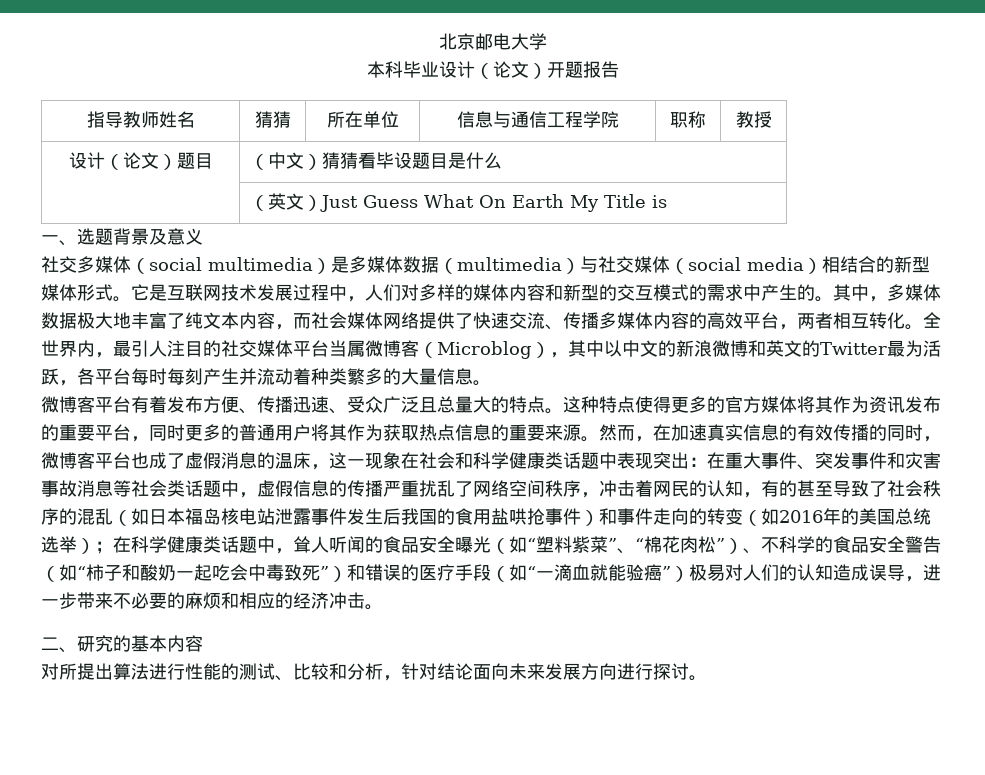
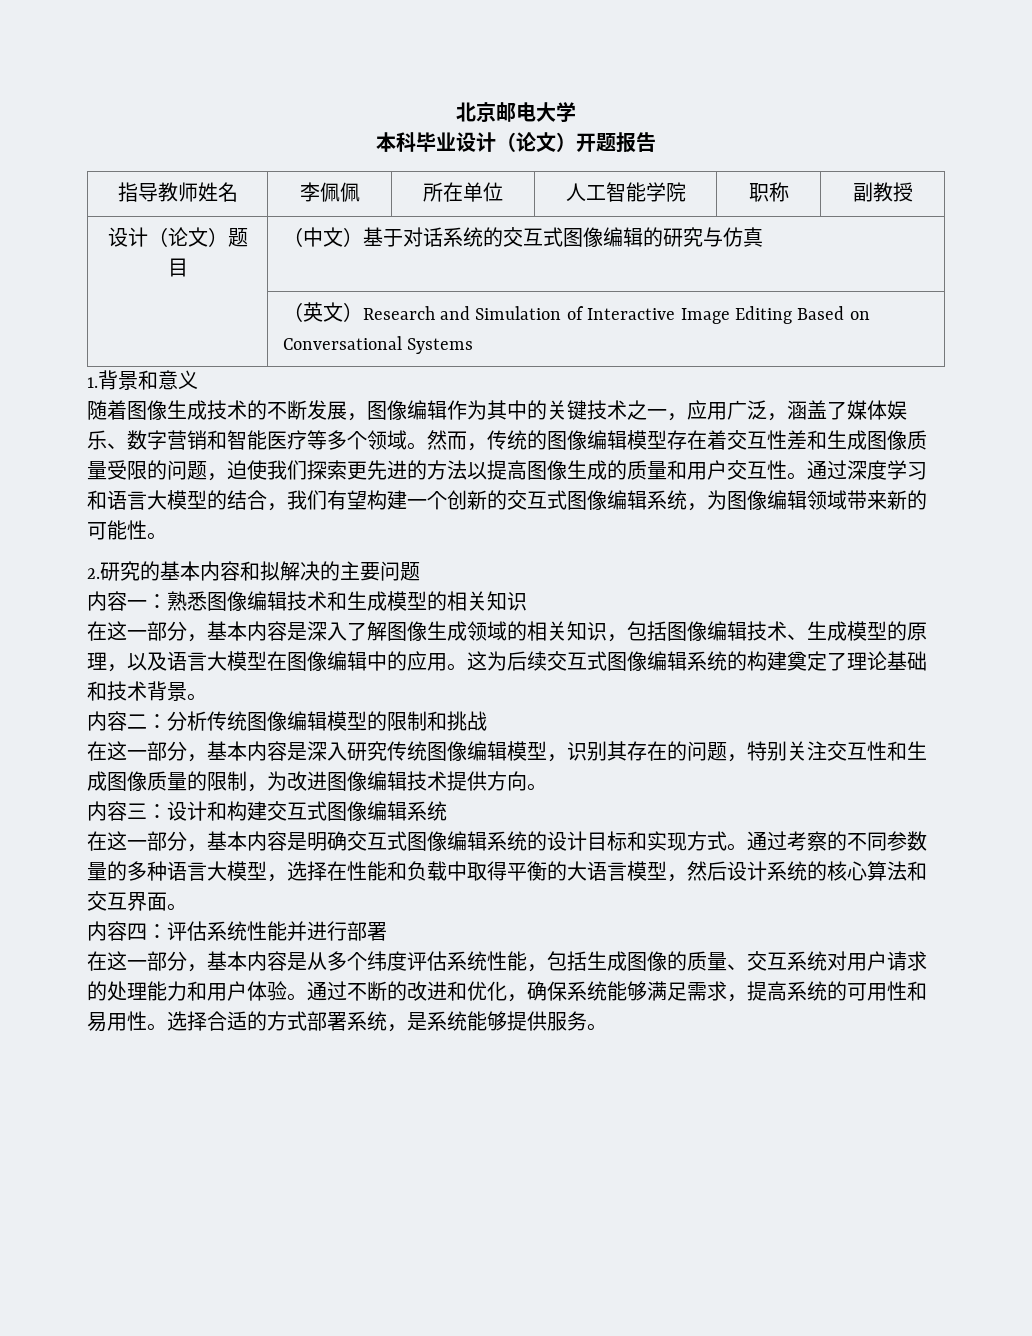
- 指导教师姓名 | 猜猜 | 所在单位 | 信息与通信工程学院 | 职称 | 教授
+ 指导教师姓名 | 李佩佩 | 所在单位 | 人工智能学院 | 职称 | 副教授
- 设计（论文）题目 | （中文）猜猜看毕设题目是什么
- | （英文）Just Guess What On Earth My Title is
- 一、选题背景及意义
- 社交多媒体（social multimedia）是多媒体数据（multimedia）与社交媒体（social media）相结合的新型媒体形式。它是互联网技术发展过程中，人们对多样的媒体内容和新型的交互模式的需求中产生的。其中，多媒体数据极大地丰富了纯文本内容，而社会媒体网络提供了快速交流、传播多媒体内容的高效平台，两者相互转化。全世界内，最引人注目的社交媒体平台当属微博客（Microblog），其中以中文的新浪微博和英文的Twitter最为活跃，各平台每时每刻产生并流动着种类繁多的大量信息。
- 微博客平台有着发布方便、传播迅速、受众广泛且总量大的特点。这种特点使得更多的官方媒体将其作为资讯发布的重要平台，同时更多的普通用户将其作为获取热点信息的重要来源。然而，在加速真实信息的有效传播的同时，微博客平台也成了虚假消息的温床，这一现象在社会和科学健康类话题中表现突出：在重大事件、突发事件和灾害事故消息等社会类话题中，虚假信息的传播严重扰乱了网络空间秩序，冲击着网民的认知，有的甚至导致了社会秩序的混乱（如日本福岛核电站泄露事件发生后我国的食用盐哄抢事件）和事件走向的转变（如2016年的美国总统选举）；在科学健康类话题中，耸人听闻的食品安全曝光（如“塑料紫菜”、“棉花肉松”）、不科学的食品安全警告（如“柿子和酸奶一起吃会中毒致死”）和错误的医疗手段（如“一滴血就能验癌”）极易对人们的认知造成误导，进一步带来不必要的麻烦和相应的经济冲击。
- 二、研究的基本内容
- 对所提出算法进行性能的测试、比较和分析，针对结论面向未来发展方向进行探讨。
+ 设计（论文）题目 | （中文）基于对话系统的交互式图像编辑的研究与仿真
+ | （英文）Research and Simulation of Interactive Image Editing Based on Conversational Systems
+ 1.背景和意义
+ 随着图像生成技术的不断发展，图像编辑作为其中的关键技术之一，应用广泛，涵盖了媒体娱乐、数字营销和智能医疗等多个领域。然而，传统的图像编辑模型存在着交互性差和生成图像质量受限的问题，迫使我们探索更先进的方法以提高图像生成的质量和用户交互性。通过深度学习和语言大模型的结合，我们有望构建一个创新的交互式图像编辑系统，为图像编辑领域带来新的可能性。
+ 2.研究的基本内容和拟解决的主要问题
+ 内容一：熟悉图像编辑技术和生成模型的相关知识
+ 在这一部分，基本内容是深入了解图像生成领域的相关知识，包括图像编辑技术、生成模型的原理，以及语言大模型在图像编辑中的应用。这为后续交互式图像编辑系统的构建奠定了理论基础和技术背景。
+ 内容二：分析传统图像编辑模型的限制和挑战
+ 在这一部分，基本内容是深入研究传统图像编辑模型，识别其存在的问题，特别关注交互性和生成图像质量的限制，为改进图像编辑技术提供方向。
+ 内容三：设计和构建交互式图像编辑系统
+ 在这一部分，基本内容是明确交互式图像编辑系统的设计目标和实现方式。通过考察的不同参数量的多种语言大模型，选择在性能和负载中取得平衡的大语言模型，然后设计系统的核心算法和交互界面。
+ 内容四：评估系统性能并进行部署
+ 在这一部分，基本内容是从多个纬度评估系统性能，包括生成图像的质量、交互系统对用户请求的处理能力和用户体验。通过不断的改进和优化，确保系统能够满足需求，提高系统的可用性和易用性。选择合适的方式部署系统，是系统能够提供服务。

